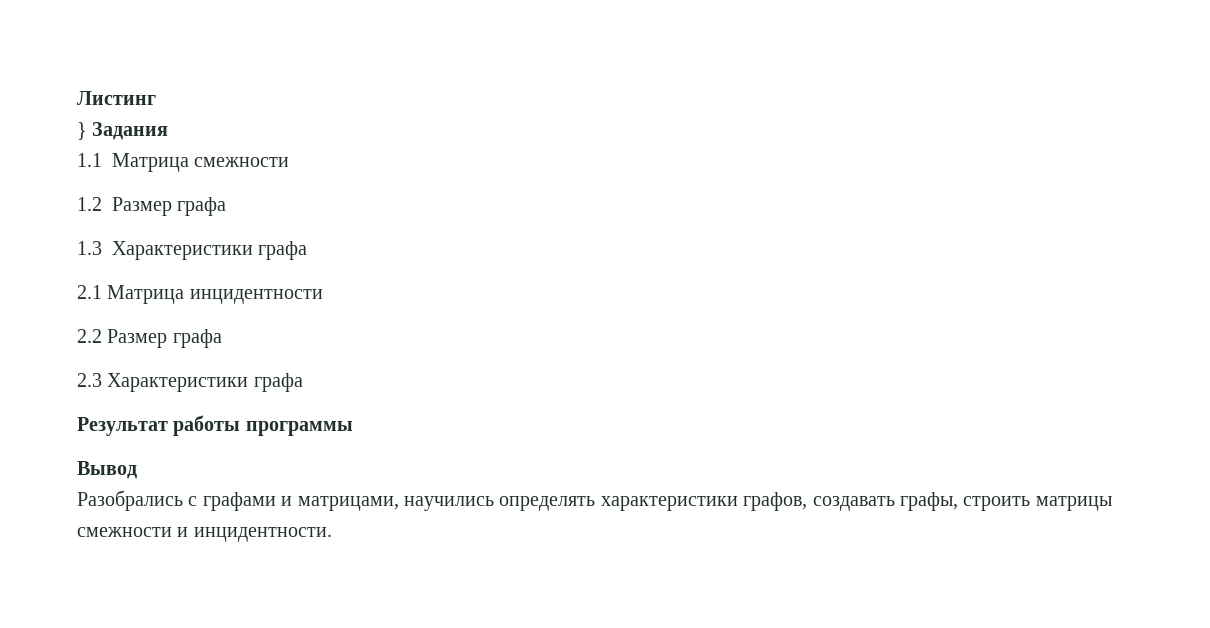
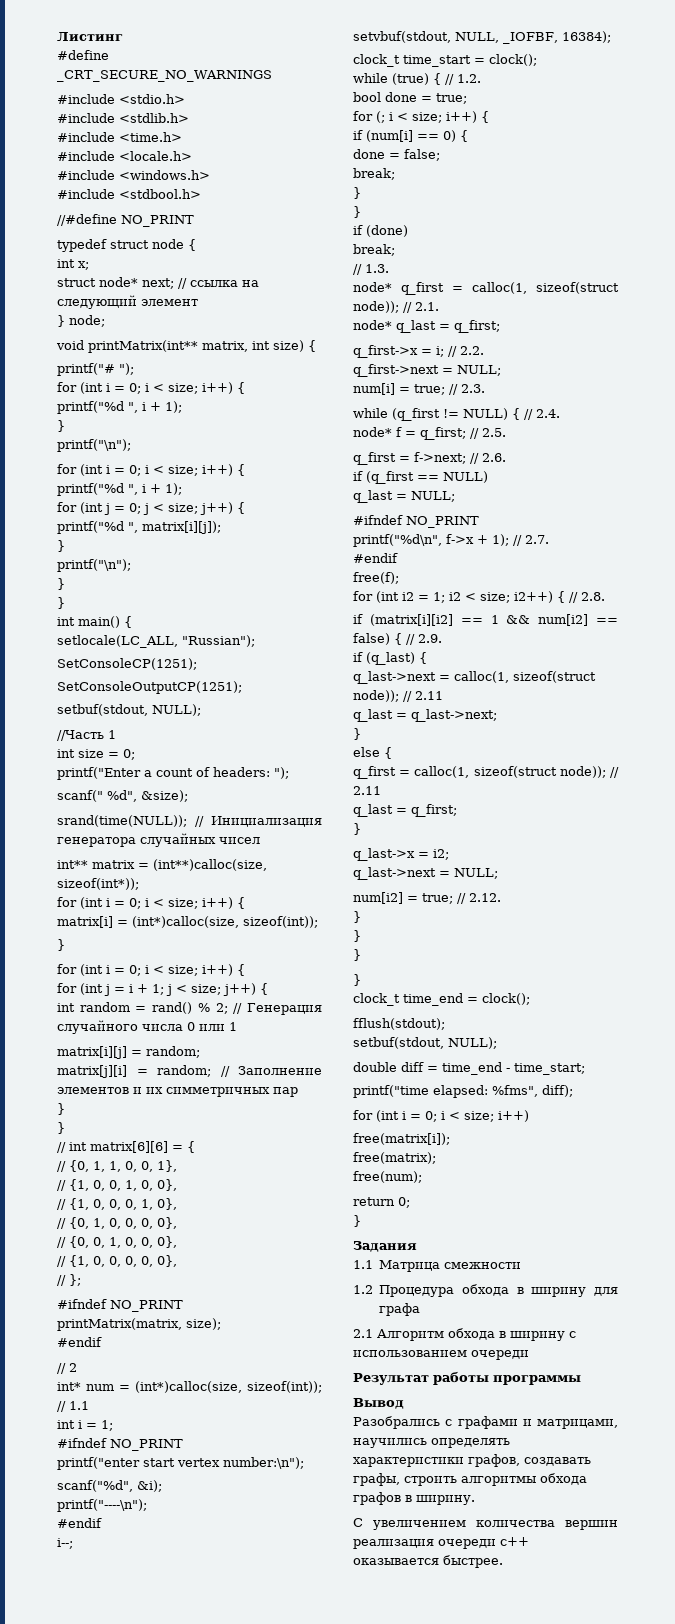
- } Задания
+ #define _CRT_SECURE_NO_WARNINGS
+ #include <stdio.h>
+ #include <stdlib.h>
+ #include <time.h>
+ #include <locale.h>
+ #include <windows.h>
+ #include <stdbool.h>
+ //#define NO_PRINT
+ typedef struct node {
+ int x;
+ struct node* next; // ссылка на следующий элемент
+ } node;
+ void printMatrix(int** matrix, int size) {
+ printf("# ");
+ for (int i = 0; i < size; i++) {
+ printf("%d ", i + 1);
+ }
+ printf("\n");
+ for (int i = 0; i < size; i++) {
+ printf("%d ", i + 1);
+ for (int j = 0; j < size; j++) {
+ printf("%d ", matrix[i][j]);
+ }
+ printf("\n");
+ }
+ }
+ int main() {
+ setlocale(LC_ALL, "Russian");
+ SetConsoleCP(1251);
+ SetConsoleOutputCP(1251);
+ setbuf(stdout, NULL);
+ //Часть 1
+ int size = 0;
+ printf("Enter a count of headers: ");
+ scanf(" %d", &size);
+ srand(time(NULL)); // Инициализация генератора случайных чисел
+ int** matrix = (int**)calloc(size, sizeof(int*));
+ for (int i = 0; i < size; i++) {
+ matrix[i] = (int*)calloc(size, sizeof(int));
+ }
+ for (int i = 0; i < size; i++) {
+ for (int j = i + 1; j < size; j++) {
+ int random = rand() % 2; // Генерация случайного числа 0 или 1
+ matrix[i][j] = random;
+ matrix[j][i] = random; // Заполнение элементов и их симметричных пар
+ }
+ }
+ // int matrix[6][6] = {
+ // {0, 1, 1, 0, 0, 1},
+ // {1, 0, 0, 1, 0, 0},
+ // {1, 0, 0, 0, 1, 0},
+ // {0, 1, 0, 0, 0, 0},
+ // {0, 0, 1, 0, 0, 0},
+ // {1, 0, 0, 0, 0, 0},
+ // };
+ #ifndef NO_PRINT
+ printMatrix(matrix, size);
+ #endif
+ // 2
+ int* num = (int*)calloc(size, sizeof(int)); // 1.1
+ int i = 1;
+ #ifndef NO_PRINT
+ printf("enter start vertex number:\n");
+ scanf("%d", &i);
+ printf("----\n");
+ #endif
+ i--;
+ setvbuf(stdout, NULL, _IOFBF, 16384);
+ clock_t time_start = clock();
+ while (true) { // 1.2.
+ bool done = true;
+ for (; i < size; i++) {
+ if (num[i] == 0) {
+ done = false;
+ break;
+ }
+ }
+ if (done)
+ break;
+ // 1.3.
+ node* q_first = calloc(1, sizeof(struct node)); // 2.1.
+ node* q_last = q_first;
+ q_first->x = i; // 2.2.
+ q_first->next = NULL;
+ num[i] = true; // 2.3.
+ while (q_first != NULL) { // 2.4.
+ node* f = q_first; // 2.5.
+ q_first = f->next; // 2.6.
+ if (q_first == NULL)
+ q_last = NULL;
+ #ifndef NO_PRINT
+ printf("%d\n", f->x + 1); // 2.7.
+ #endif
+ free(f);
+ for (int i2 = 1; i2 < size; i2++) { // 2.8.
+ if (matrix[i][i2] == 1 && num[i2] == false) { // 2.9.
+ if (q_last) {
+ q_last->next = calloc(1, sizeof(struct node)); // 2.11
+ q_last = q_last->next;
+ }
+ else {
+ q_first = calloc(1, sizeof(struct node)); // 2.11
+ q_last = q_first;
+ }
+ q_last->x = i2;
+ q_last->next = NULL;
+ num[i2] = true; // 2.12.
+ }
+ }
+ }
+ }
+ clock_t time_end = clock();
+ fflush(stdout);
+ setbuf(stdout, NULL);
+ double diff = time_end - time_start;
+ printf("time elapsed: %fms", diff);
+ for (int i = 0; i < size; i++)
+ free(matrix[i]);
+ free(matrix);
+ free(num);
+ return 0;
+ }
+ Задания
- 1.2 Размер графа
- 1.3 Характеристики графа
- 2.1 Матрица инцидентности
- 2.2 Размер графа
- 2.3 Характеристики графа
+ 1.2 Процедура обхода в ширину для графа
+ 2.1 Алгоритм обхода в ширину с использованием очереди
- Разобрались с графами и матрицами, научились определять характеристики графов, создавать графы, строить матрицы смежности и инцидентности.
+ Разобрались с графами и матрицами, научились определять характеристики графов, создавать графы, строить алгоритмы обхода графов в ширину.
+ С увеличением количества вершин реализация очереди c++ оказывается быстрее.

